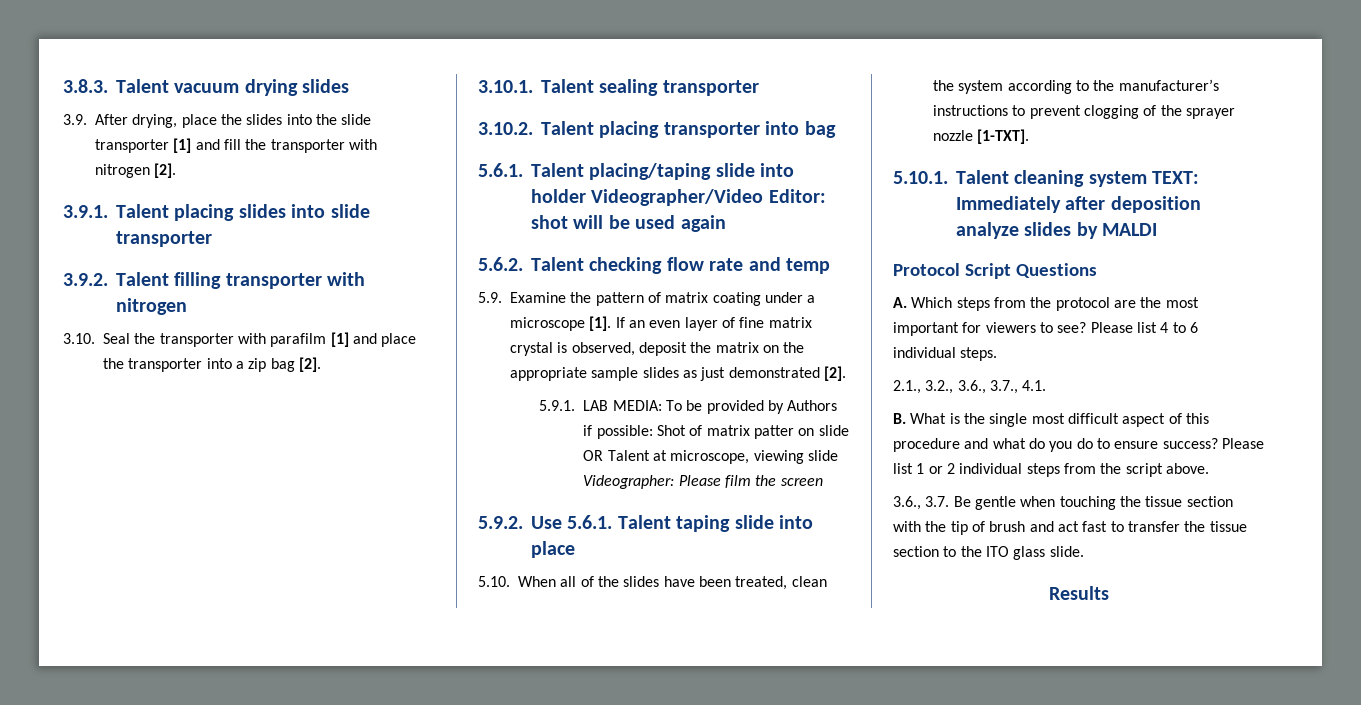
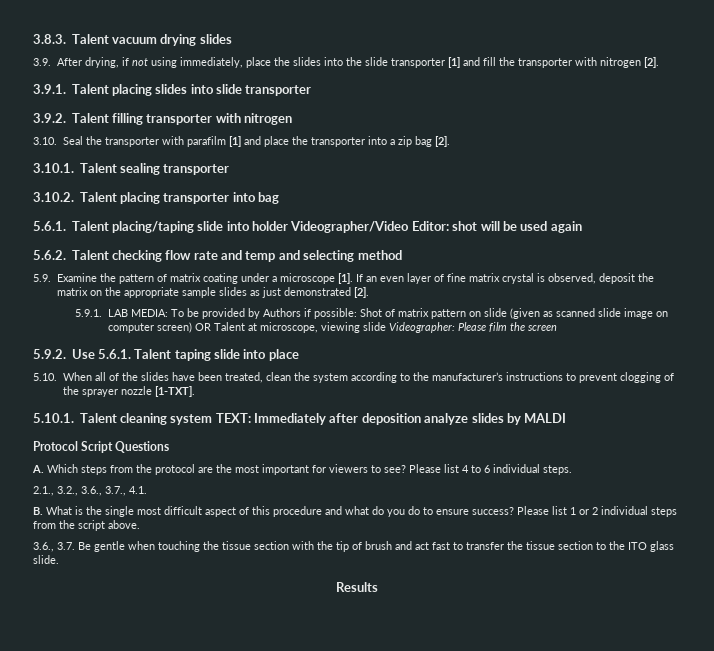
- 3.9. After drying, place the slides into the slide transporter [1] and fill the transporter with nitrogen [2].
+ 3.9. After drying, if not using immediately, place the slides into the slide transporter [1] and fill the transporter with nitrogen [2].
- 5.6.2. Talent checking flow rate and temp
+ 5.6.2. Talent checking flow rate and temp and selecting method
- 5.9.1. LAB MEDIA: To be provided by Authors if possible: Shot of matrix patter on slide OR Talent at microscope, viewing slide Videographer: Please film the screen
+ 5.9.1. LAB MEDIA: To be provided by Authors if possible: Shot of matrix pattern on slide (given as scanned slide image on computer screen) OR Talent at microscope, viewing slide Videographer: Please film the screen

